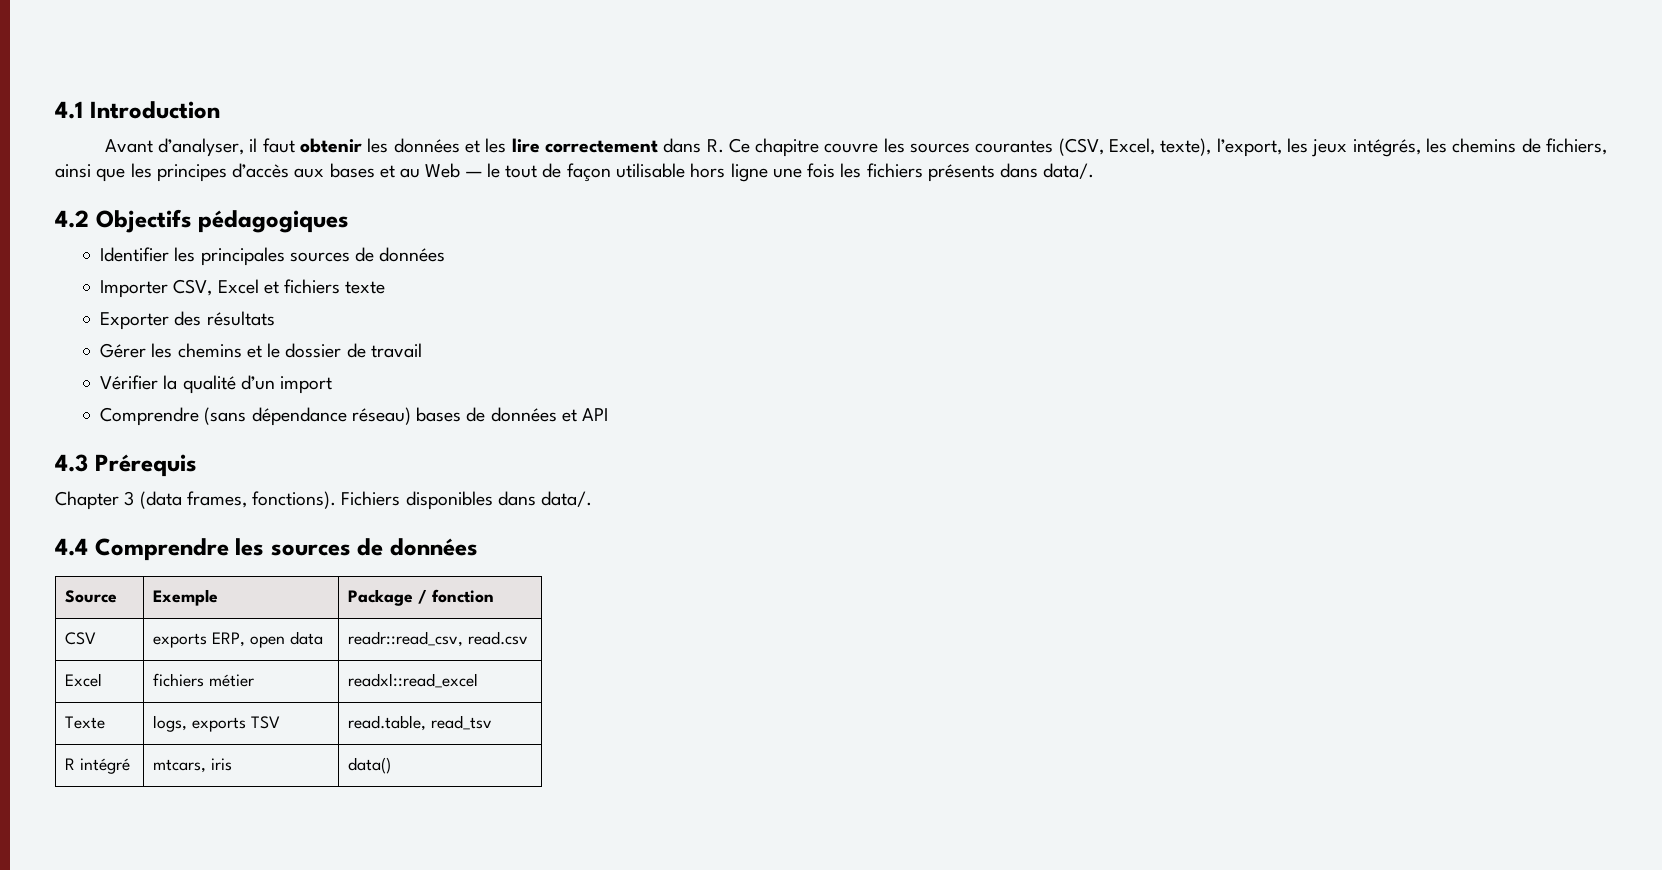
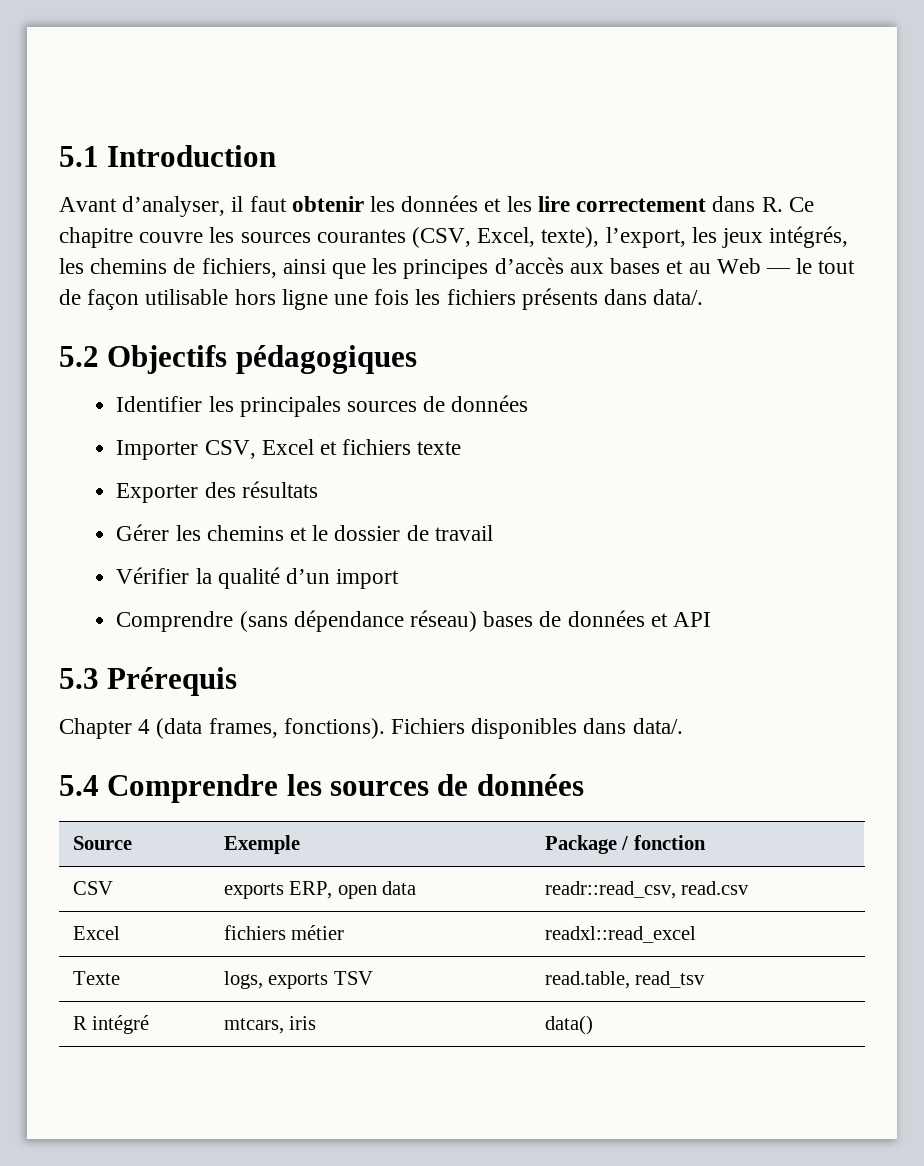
- 4.1 Introduction
+ 5.1 Introduction
- 4.2 Objectifs pédagogiques
+ 5.2 Objectifs pédagogiques
- 4.3 Prérequis
+ 5.3 Prérequis
- Chapter 3 (data frames, fonctions).
+ Chapter 4 (data frames, fonctions).
- 4.4 Comprendre les sources de données
+ 5.4 Comprendre les sources de données

